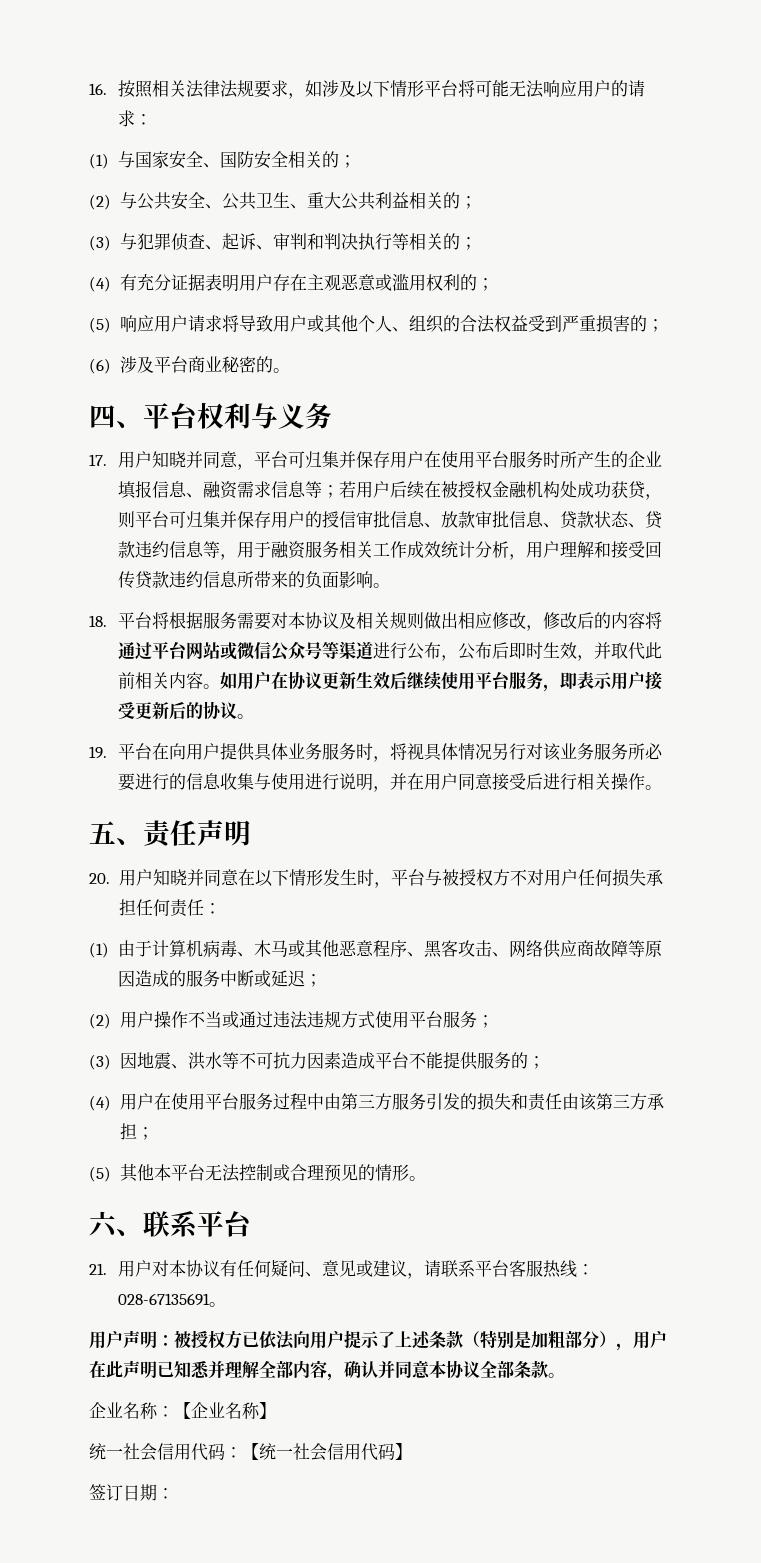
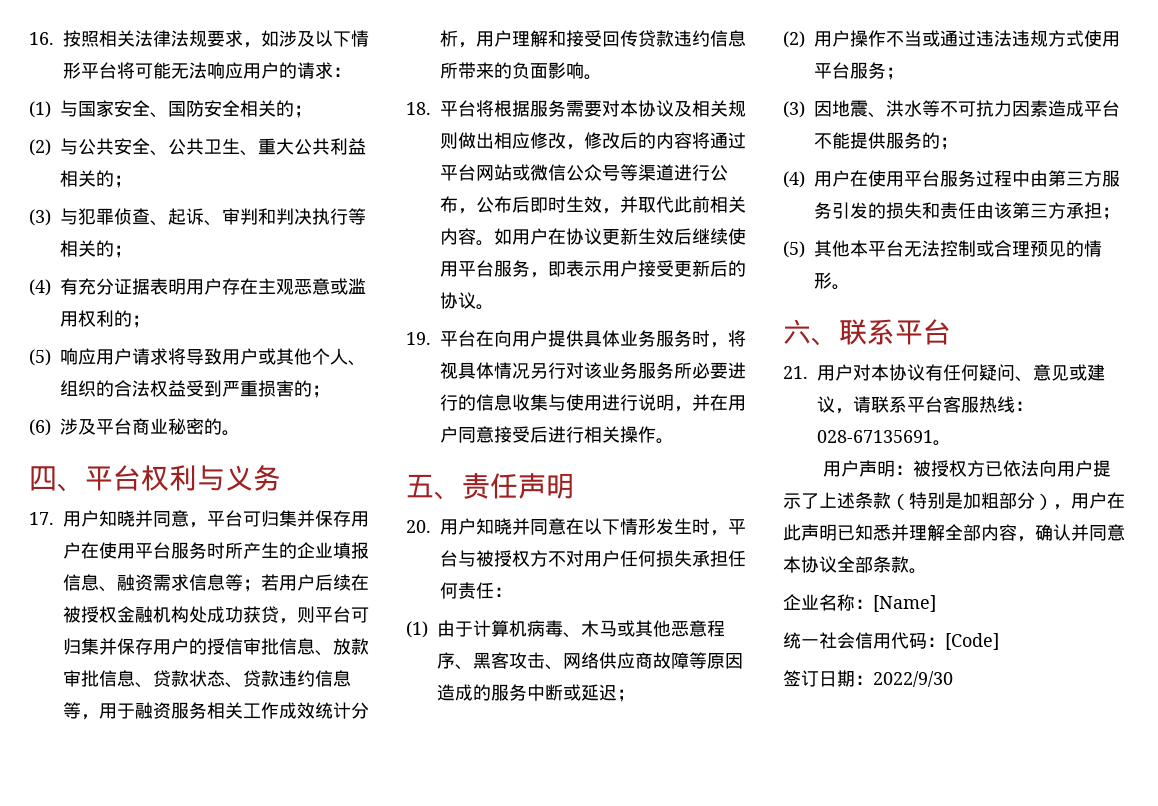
- 企业名称：【企业名称】
+ 企业名称：[Name]
- 统一社会信用代码：【统一社会信用代码】
+ 统一社会信用代码：[Code]
- 签订日期：
+ 签订日期：2022/9/30

